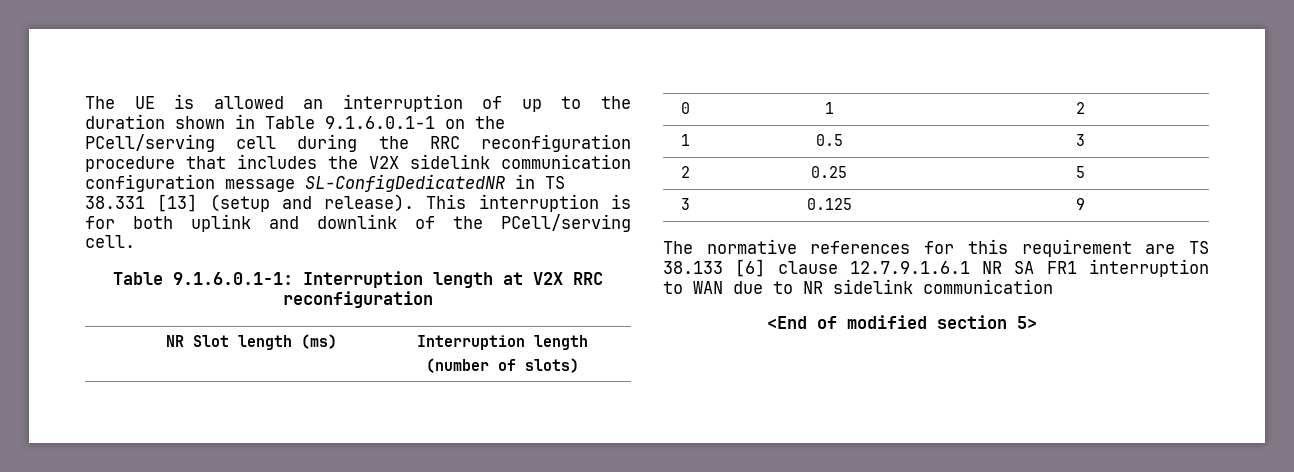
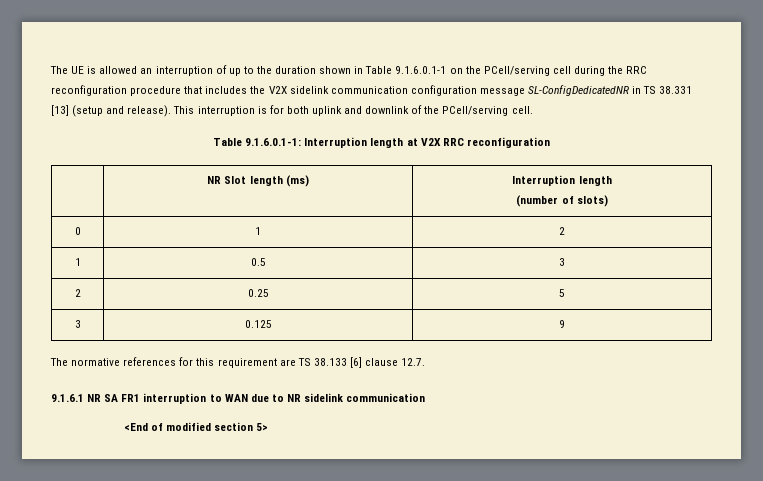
- The normative references for this requirement are TS 38.133 [6] clause 12.7.9.1.6.1 NR SA FR1 interruption to WAN due to NR sidelink communication
+ The normative references for this requirement are TS 38.133 [6] clause 12.7.
+ 9.1.6.1 NR SA FR1 interruption to WAN due to NR sidelink communication

